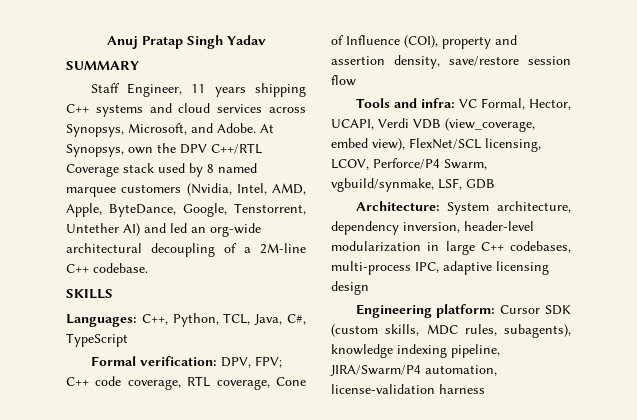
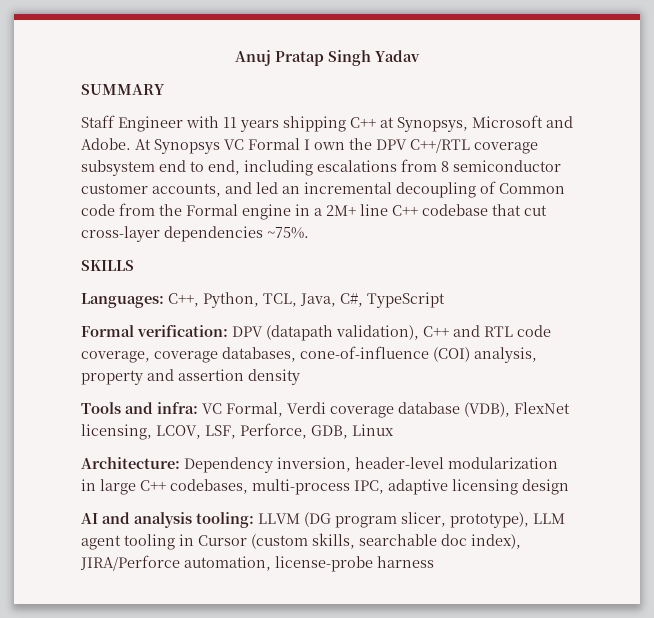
- Staff Engineer, 11 years shipping C++ systems and cloud services across Synopsys, Microsoft, and Adobe. At Synopsys, own the DPV C++/RTL Coverage stack used by 8 named marquee customers (Nvidia, Intel, AMD, Apple, ByteDance, Google, Tenstorrent, Untether AI) and led an org-wide architectural decoupling of a 2M-line C++ codebase.
+ Staff Engineer with 11 years shipping C++ at Synopsys, Microsoft and Adobe. At Synopsys VC Formal I own the DPV C++/RTL coverage subsystem end to end, including escalations from 8 semiconductor customer accounts, and led an incremental decoupling of Common code from the Formal engine in a 2M+ line C++ codebase that cut cross-layer dependencies ~75%.
- Formal verification: DPV, FPV; C++ code coverage, RTL coverage, Cone of Influence (COI), property and assertion density, save/restore session flow
+ Formal verification: DPV (datapath validation), C++ and RTL code coverage, coverage databases, cone-of-influence (COI) analysis, property and assertion density
- Tools and infra: VC Formal, Hector, UCAPI, Verdi VDB (view_coverage, embed view), FlexNet/SCL licensing, LCOV, Perforce/P4 Swarm, vgbuild/synmake, LSF, GDB
- Architecture: System architecture, dependency inversion, header-level modularization in large C++ codebases, multi-process IPC, adaptive licensing design
+ Tools and infra: VC Formal, Verdi coverage database (VDB), FlexNet licensing, LCOV, LSF, Perforce, GDB, Linux
+ Architecture: Dependency inversion, header-level modularization in large C++ codebases, multi-process IPC, adaptive licensing design
- Engineering platform: Cursor SDK (custom skills, MDC rules, subagents), knowledge indexing pipeline, JIRA/Swarm/P4 automation, license-validation harness
+ AI and analysis tooling: LLVM (DG program slicer, prototype), LLM agent tooling in Cursor (custom skills, searchable doc index), JIRA/Perforce automation, license-probe harness

